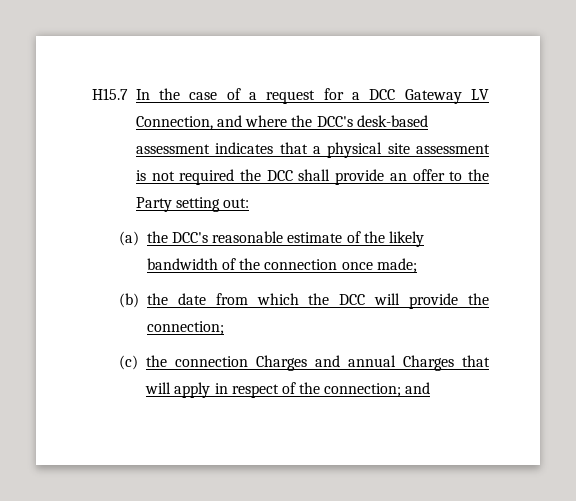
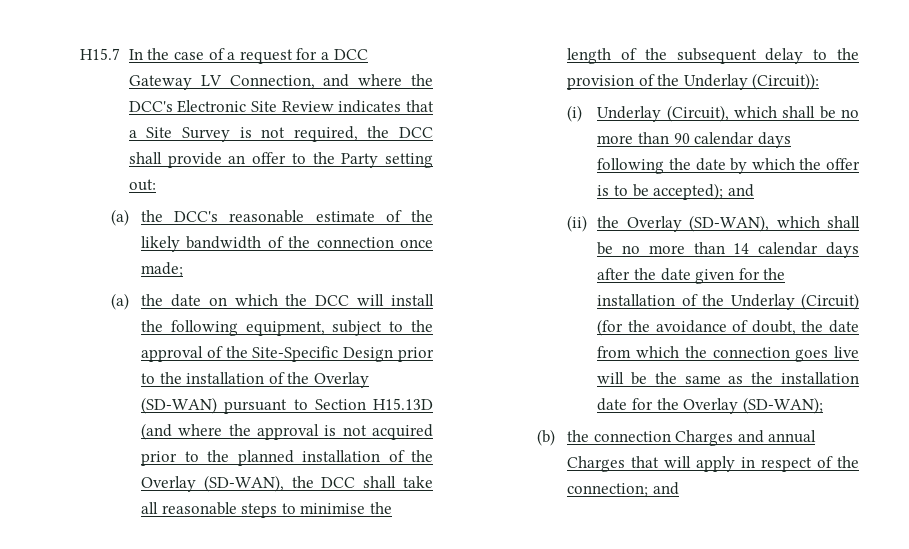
- H15.7 In the case of a request for a DCC Gateway LV Connection, and where the DCC's desk-based assessment indicates that a physical site assessment is not required the DCC shall provide an offer to the Party setting out:
+ H15.7 In the case of a request for a DCC Gateway LV Connection, and where the DCC's Electronic Site Review indicates that a Site Survey is not required, the DCC shall provide an offer to the Party setting out:
- (b) the date from which the DCC will provide the connection;
- (c) the connection Charges and annual Charges that will apply in respect of the connection; and
+ (a) the date on which the DCC will install the following equipment, subject to the approval of the Site-Specific Design prior to the installation of the Overlay (SD-WAN) pursuant to Section H15.13D (and where the approval is not acquired prior to the planned installation of the Overlay (SD-WAN), the DCC shall take all reasonable steps to minimise the length of the subsequent delay to the provision of the Underlay (Circuit)):
+ (i) Underlay (Circuit), which shall be no more than 90 calendar days following the date by which the offer is to be accepted); and
+ (ii) the Overlay (SD-WAN), which shall be no more than 14 calendar days after the date given for the installation of the Underlay (Circuit) (for the avoidance of doubt, the date from which the connection goes live will be the same as the installation date for the Overlay (SD-WAN);
+ (b) the connection Charges and annual Charges that will apply in respect of the connection; and

